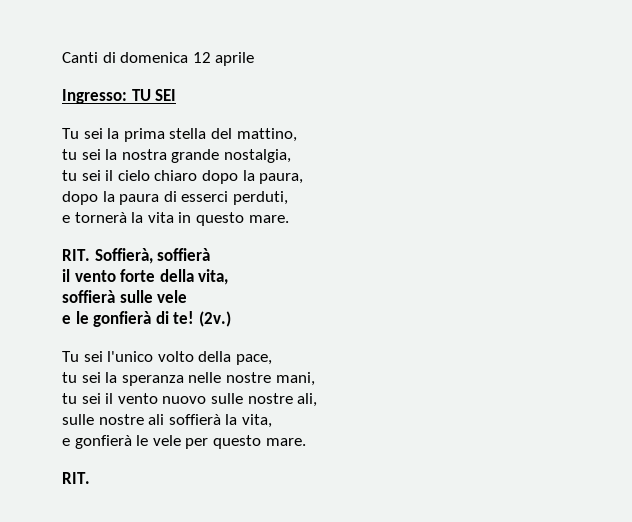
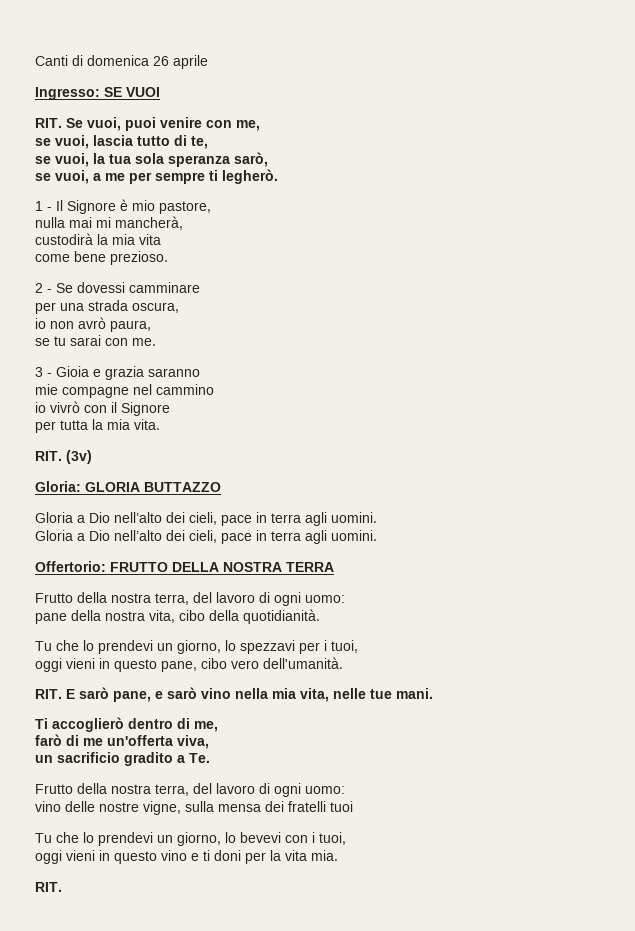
- Canti di domenica 12 aprile
+ Canti di domenica 26 aprile
- Ingresso: TU SEI
- Tu sei la prima stella del mattino,
- tu sei la nostra grande nostalgia,
- tu sei il cielo chiaro dopo la paura,
- dopo la paura di esserci perduti,
- e tornerà la vita in questo mare.
- RIT. Soffierà, soffierà
- il vento forte della vita,
- soffierà sulle vele
- e le gonfierà di te! (2v.)
- Tu sei l'unico volto della pace,
- tu sei la speranza nelle nostre mani,
- tu sei il vento nuovo sulle nostre ali,
- sulle nostre ali soffierà la vita,
- e gonfierà le vele per questo mare.
+ Ingresso: SE VUOI
+ RIT. Se vuoi, puoi venire con me,
+ se vuoi, lascia tutto di te,
+ se vuoi, la tua sola speranza sarò,
+ se vuoi, a me per sempre ti legherò.
+ 1 - Il Signore è mio pastore,
+ nulla mai mi mancherà,
+ custodirà la mia vita
+ come bene prezioso.
+ 2 - Se dovessi camminare
+ per una strada oscura,
+ io non avrò paura,
+ se tu sarai con me.
+ 3 - Gioia e grazia saranno
+ mie compagne nel cammino
+ io vivrò con il Signore
+ per tutta la mia vita.
+ RIT. (3v)
+ Gloria: GLORIA BUTTAZZO
+ Gloria a Dio nell’alto dei cieli, pace in terra agli uomini.
+ Gloria a Dio nell’alto dei cieli, pace in terra agli uomini.
+ Offertorio: FRUTTO DELLA NOSTRA TERRA
+ Frutto della nostra terra, del lavoro di ogni uomo:
+ pane della nostra vita, cibo della quotidianità.
+ Tu che lo prendevi un giorno, lo spezzavi per i tuoi,
+ oggi vieni in questo pane, cibo vero dell'umanità.
+ RIT. E sarò pane, e sarò vino nella mia vita, nelle tue mani.
+ Ti accoglierò dentro di me,
+ farò di me un'offerta viva,
+ un sacrificio gradito a Te.
+ Frutto della nostra terra, del lavoro di ogni uomo:
+ vino delle nostre vigne, sulla mensa dei fratelli tuoi
+ Tu che lo prendevi un giorno, lo bevevi con i tuoi,
+ oggi vieni in questo vino e ti doni per la vita mia.

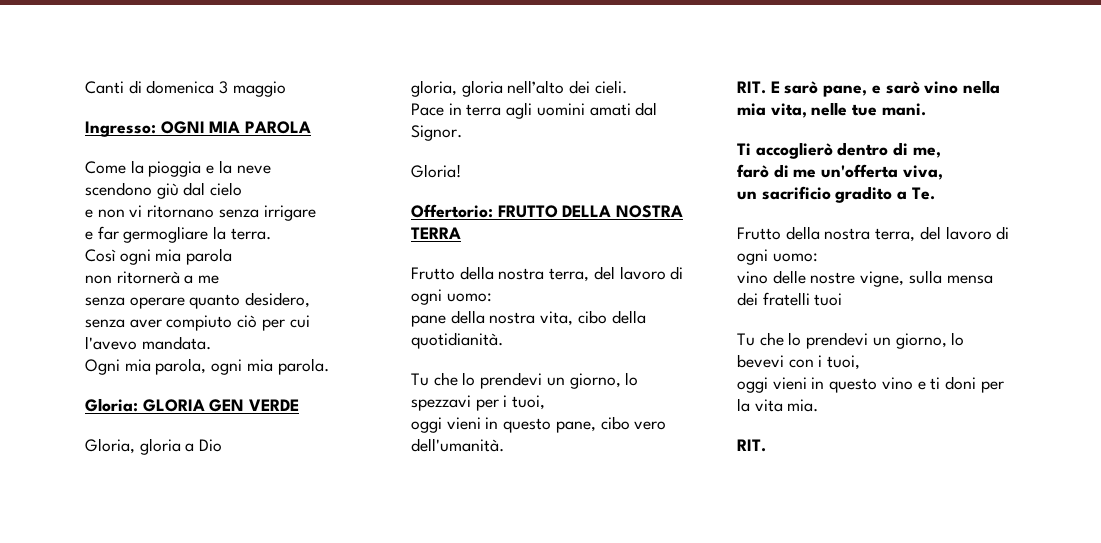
- Canti di domenica 26 aprile
+ Canti di domenica 3 maggio
- Ingresso: SE VUOI
- RIT. Se vuoi, puoi venire con me,
- se vuoi, lascia tutto di te,
- se vuoi, la tua sola speranza sarò,
- se vuoi, a me per sempre ti legherò.
- 1 - Il Signore è mio pastore,
- nulla mai mi mancherà,
- custodirà la mia vita
- come bene prezioso.
- 2 - Se dovessi camminare
- per una strada oscura,
- io non avrò paura,
- se tu sarai con me.
- 3 - Gioia e grazia saranno
- mie compagne nel cammino
- io vivrò con il Signore
- per tutta la mia vita.
- RIT. (3v)
- Gloria: GLORIA BUTTAZZO
- Gloria a Dio nell’alto dei cieli, pace in terra agli uomini.
- Gloria a Dio nell’alto dei cieli, pace in terra agli uomini.
+ Ingresso: OGNI MIA PAROLA
+ Come la pioggia e la neve
+ scendono giù dal cielo
+ e non vi ritornano senza irrigare
+ e far germogliare la terra.
+ Così ogni mia parola
+ non ritornerà a me
+ senza operare quanto desidero,
+ senza aver compiuto ciò per cui l'avevo mandata.
+ Ogni mia parola, ogni mia parola.
+ Gloria: GLORIA GEN VERDE
+ Gloria, gloria a Dio
+ gloria, gloria nell’alto dei cieli.
+ Pace in terra agli uomini amati dal Signor.
+ Gloria!

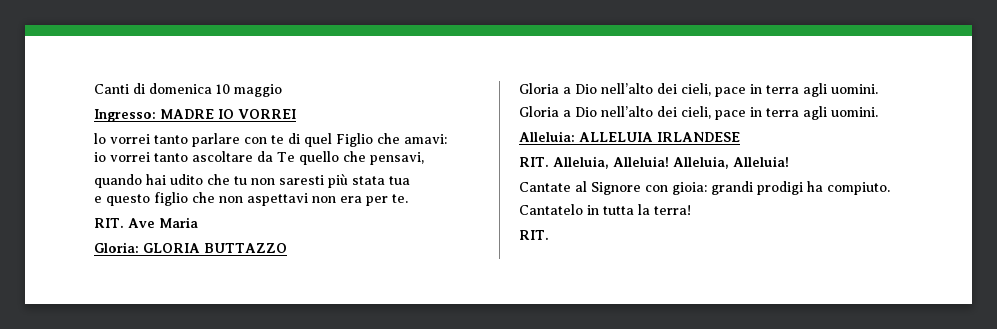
- Canti di domenica 3 maggio
+ Canti di domenica 10 maggio
- Ingresso: OGNI MIA PAROLA
- Come la pioggia e la neve
- scendono giù dal cielo
- e non vi ritornano senza irrigare
- e far germogliare la terra.
- Così ogni mia parola
- non ritornerà a me
- senza operare quanto desidero,
- senza aver compiuto ciò per cui l'avevo mandata.
- Ogni mia parola, ogni mia parola.
- Gloria: GLORIA GEN VERDE
- Gloria, gloria a Dio
- gloria, gloria nell’alto dei cieli.
- Pace in terra agli uomini amati dal Signor.
- Gloria!
- Offertorio: FRUTTO DELLA NOSTRA TERRA
- Frutto della nostra terra, del lavoro di ogni uomo:
- pane della nostra vita, cibo della quotidianità.
- Tu che lo prendevi un giorno, lo spezzavi per i tuoi,
- oggi vieni in questo pane, cibo vero dell'umanità.
- RIT. E sarò pane, e sarò vino nella mia vita, nelle tue mani.
- Ti accoglierò dentro di me,
- farò di me un'offerta viva,
- un sacrificio gradito a Te.
- Frutto della nostra terra, del lavoro di ogni uomo:
- vino delle nostre vigne, sulla mensa dei fratelli tuoi
- Tu che lo prendevi un giorno, lo bevevi con i tuoi,
- oggi vieni in questo vino e ti doni per la vita mia.
+ Ingresso: MADRE IO VORREI
+ lo vorrei tanto parlare con te di quel Figlio che amavi:
+ io vorrei tanto ascoltare da Te quello che pensavi,
+ quando hai udito che tu non saresti più stata tua
+ e questo figlio che non aspettavi non era per te.
+ RIT. Ave Maria
+ Gloria: GLORIA BUTTAZZO
+ Gloria a Dio nell’alto dei cieli, pace in terra agli uomini.
+ Gloria a Dio nell’alto dei cieli, pace in terra agli uomini.
+ Alleluia: ALLELUIA IRLANDESE
+ RIT. Alleluia, Alleluia! Alleluia, Alleluia!
+ Cantate al Signore con gioia: grandi prodigi ha compiuto.
+ Cantatelo in tutta la terra!

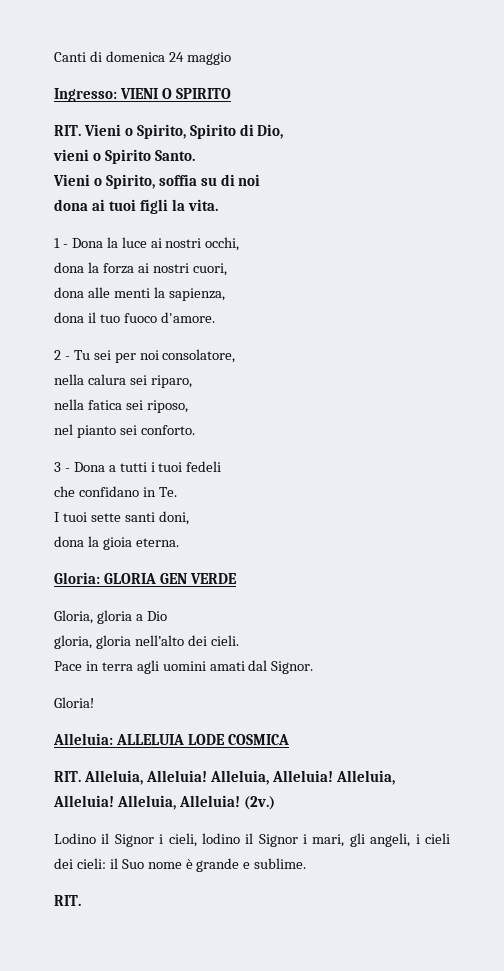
- Canti di domenica 10 maggio
+ Canti di domenica 24 maggio
- Ingresso: MADRE IO VORREI
- lo vorrei tanto parlare con te di quel Figlio che amavi:
- io vorrei tanto ascoltare da Te quello che pensavi,
- quando hai udito che tu non saresti più stata tua
- e questo figlio che non aspettavi non era per te.
- RIT. Ave Maria
- Gloria: GLORIA BUTTAZZO
- Gloria a Dio nell’alto dei cieli, pace in terra agli uomini.
- Gloria a Dio nell’alto dei cieli, pace in terra agli uomini.
+ Ingresso: VIENI O SPIRITO
+ RIT. Vieni o Spirito, Spirito di Dio,
+ vieni o Spirito Santo.
+ Vieni o Spirito, soffia su di noi
+ dona ai tuoi figli la vita.
+ 1 - Dona la luce ai nostri occhi,
+ dona la forza ai nostri cuori,
+ dona alle menti la sapienza,
+ dona il tuo fuoco d'amore.
+ 2 - Tu sei per noi consolatore,
+ nella calura sei riparo,
+ nella fatica sei riposo,
+ nel pianto sei conforto.
+ 3 - Dona a tutti i tuoi fedeli
+ che confidano in Te.
+ I tuoi sette santi doni,
+ dona la gioia eterna.
+ Gloria: GLORIA GEN VERDE
+ Gloria, gloria a Dio
+ gloria, gloria nell’alto dei cieli.
+ Pace in terra agli uomini amati dal Signor.
+ Gloria!
- Alleluia: ALLELUIA IRLANDESE
+ Alleluia: ALLELUIA LODE COSMICA
- RIT. Alleluia, Alleluia! Alleluia, Alleluia!
- Cantate al Signore con gioia: grandi prodigi ha compiuto.
- Cantatelo in tutta la terra!
+ RIT. Alleluia, Alleluia! Alleluia, Alleluia! Alleluia, Alleluia! Alleluia, Alleluia! (2v.)
+ Lodino il Signor i cieli, lodino il Signor i mari, gli angeli, i cieli dei cieli: il Suo nome è grande e sublime.

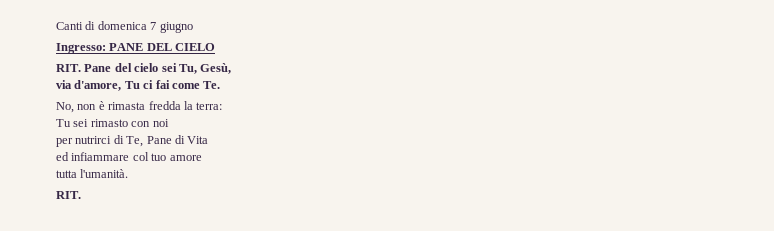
- Canti di domenica 24 maggio
+ Canti di domenica 7 giugno
- Ingresso: VIENI O SPIRITO
- RIT. Vieni o Spirito, Spirito di Dio,
- vieni o Spirito Santo.
- Vieni o Spirito, soffia su di noi
- dona ai tuoi figli la vita.
- 1 - Dona la luce ai nostri occhi,
- dona la forza ai nostri cuori,
- dona alle menti la sapienza,
- dona il tuo fuoco d'amore.
- 2 - Tu sei per noi consolatore,
- nella calura sei riparo,
- nella fatica sei riposo,
- nel pianto sei conforto.
- 3 - Dona a tutti i tuoi fedeli
- che confidano in Te.
- I tuoi sette santi doni,
- dona la gioia eterna.
- Gloria: GLORIA GEN VERDE
- Gloria, gloria a Dio
- gloria, gloria nell’alto dei cieli.
- Pace in terra agli uomini amati dal Signor.
- Gloria!
- Alleluia: ALLELUIA LODE COSMICA
- RIT. Alleluia, Alleluia! Alleluia, Alleluia! Alleluia, Alleluia! Alleluia, Alleluia! (2v.)
- Lodino il Signor i cieli, lodino il Signor i mari, gli angeli, i cieli dei cieli: il Suo nome è grande e sublime.
+ Ingresso: PANE DEL CIELO
+ RIT. Pane del cielo sei Tu, Gesù,
+ via d'amore, Tu ci fai come Te.
+ No, non è rimasta fredda la terra:
+ Tu sei rimasto con noi
+ per nutrirci di Te, Pane di Vita
+ ed infiammare col tuo amore
+ tutta l'umanità.

